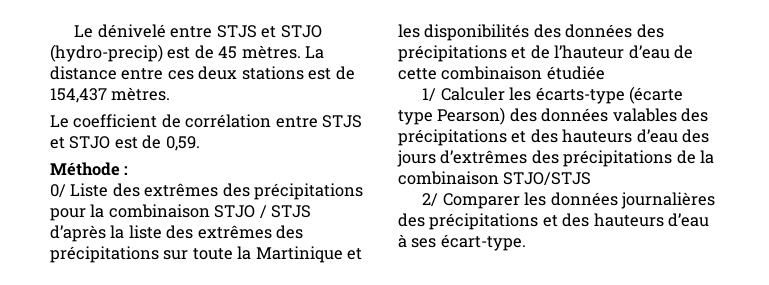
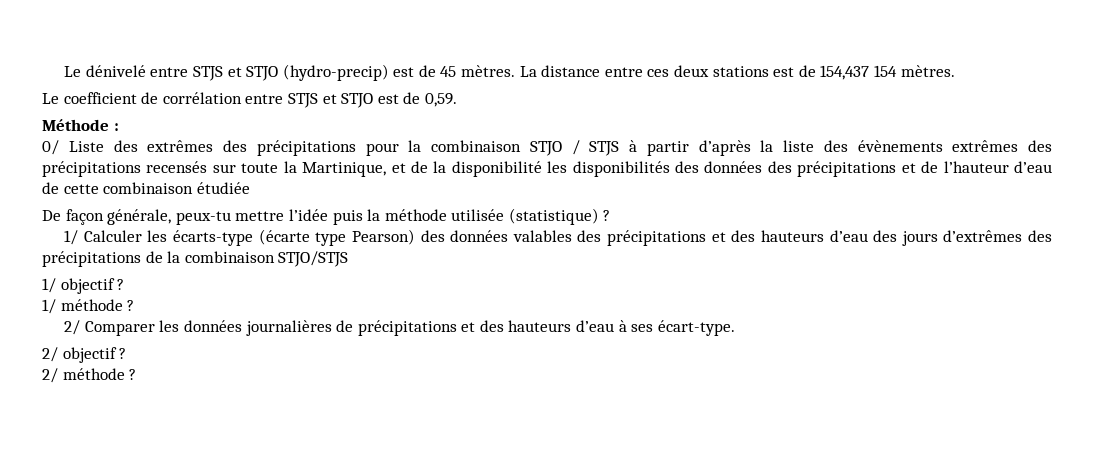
- La distance entre ces deux stations est de 154,437 mètres.
+ La distance entre ces deux stations est de 154,437 154 mètres.
- 0/ Liste des extrêmes des précipitations pour la combinaison STJO / STJS d’après la liste des extrêmes des précipitations sur toute la Martinique et les disponibilités des données des précipitations et de l’hauteur d’eau de cette combinaison étudiée
+ 0/ Liste des extrêmes des précipitations pour la combinaison STJO / STJS à partir d’après la liste des évènements extrêmes des précipitations recensés sur toute la Martinique, et de la disponibilité les disponibilités des données des précipitations et de l’hauteur d’eau de cette combinaison étudiée
+ De façon générale, peux-tu mettre l’idée puis la méthode utilisée (statistique) ?
+ 1/ objectif ?
+ 1/ méthode ?
- 2/ Comparer les données journalières des précipitations et des hauteurs d’eau à ses écart-type.
+ 2/ Comparer les données journalières de précipitations et des hauteurs d’eau à ses écart-type.
+ 2/ objectif ?
+ 2/ méthode ?

